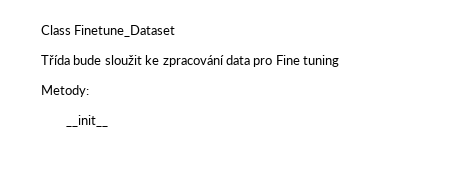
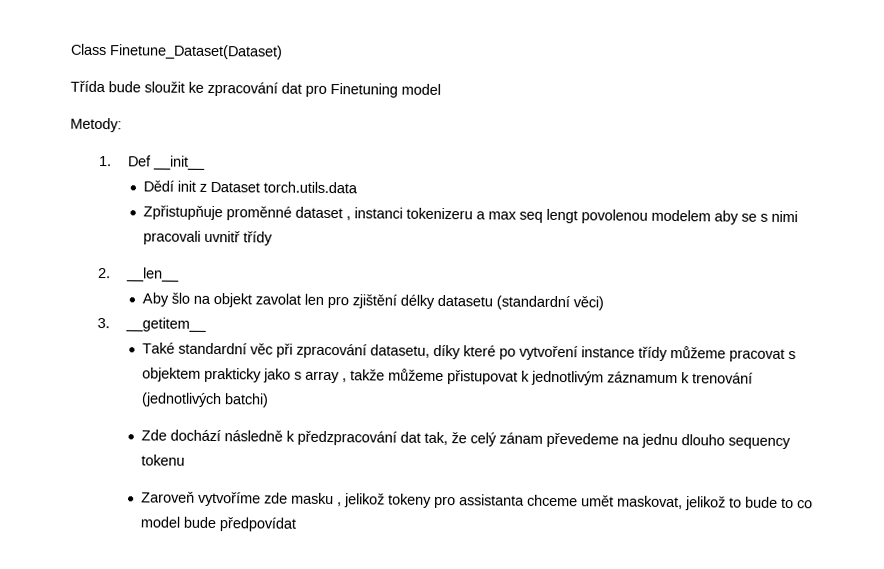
- Class Finetune_Dataset
+ Class Finetune_Dataset(Dataset)
- Třída bude sloužit ke zpracování data pro Fine tuning
+ Třída bude sloužit ke zpracování dat pro Finetuning model
- __init__
+ 1. Def __init__
+ Dědí init z Dataset torch.utils.data
+ Zpřistupňuje proměnné dataset , instanci tokenizeru a max seq lengt povolenou modelem aby se s nimi pracovali uvnitř třídy
+ 2. __len__
+ Aby šlo na objekt zavolat len pro zjištění délky datasetu (standardní věci)
+ 3. __getitem__
+ Také standardní věc při zpracování datasetu, díky které po vytvoření instance třídy můžeme pracovat s objektem prakticky jako s array , takže můžeme přistupovat k jednotlivým záznamum k trenování (jednotlivých batchi)
+ Zde dochází následně k předzpracování dat tak, že celý zánam převedeme na jednu dlouho sequency tokenu
+ Zaroveň vytvoříme zde masku , jelikož tokeny pro assistanta chceme umět maskovat, jelikož to bude to co model bude předpovídat

